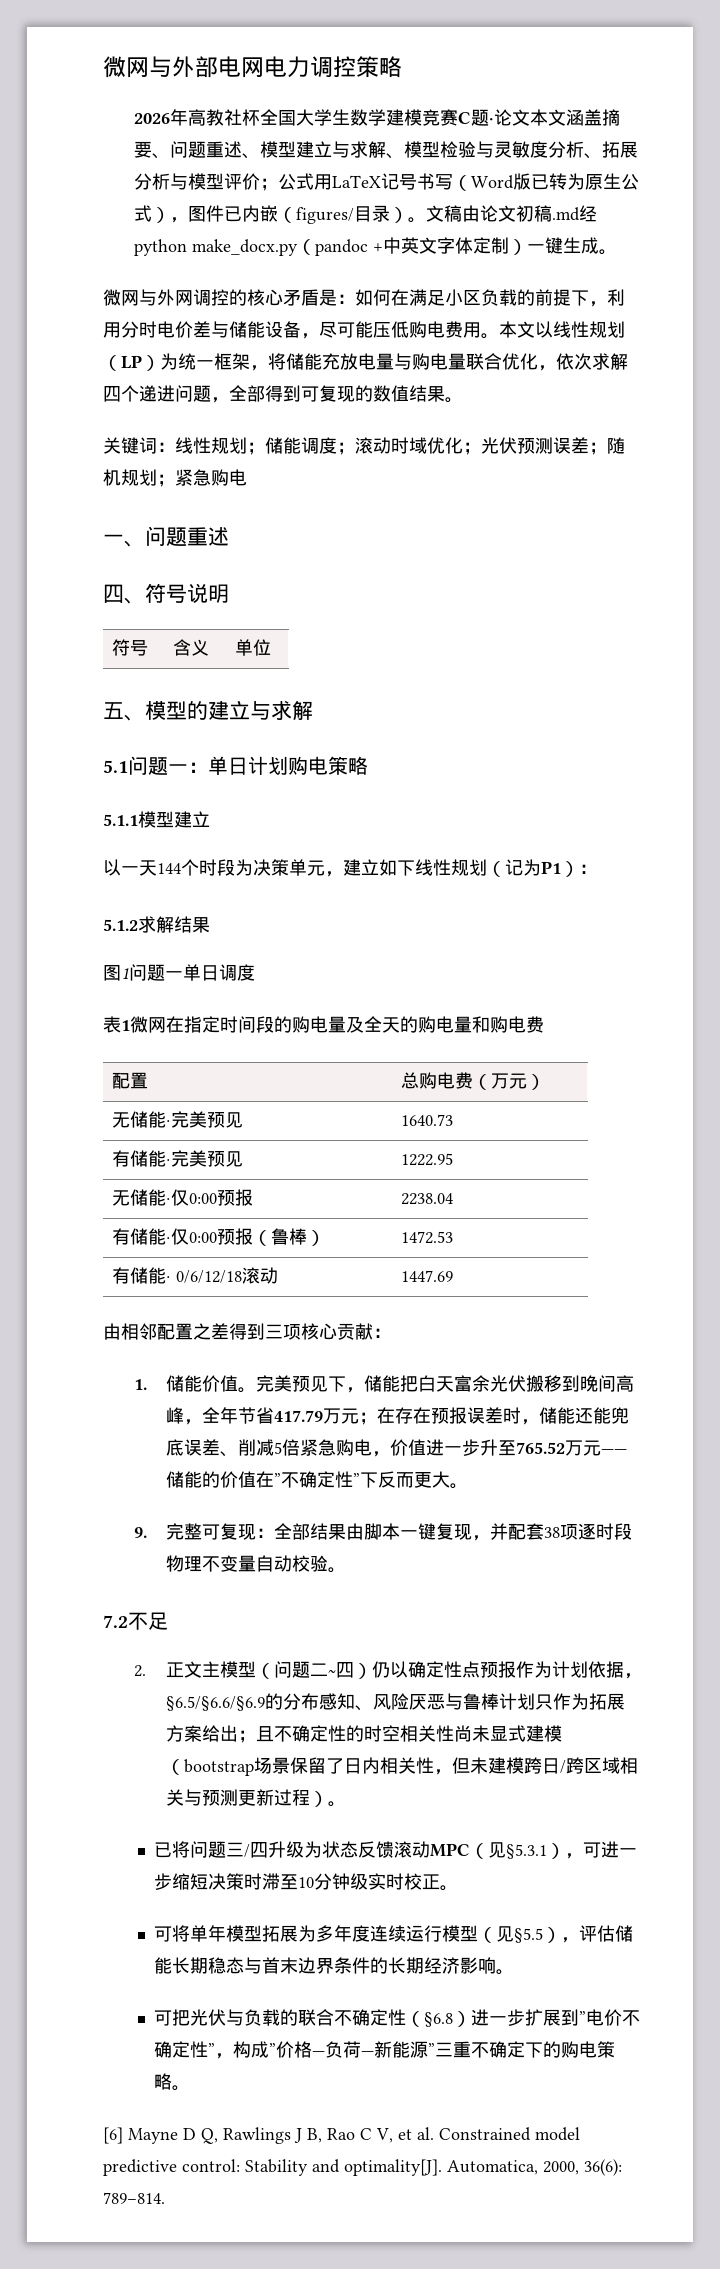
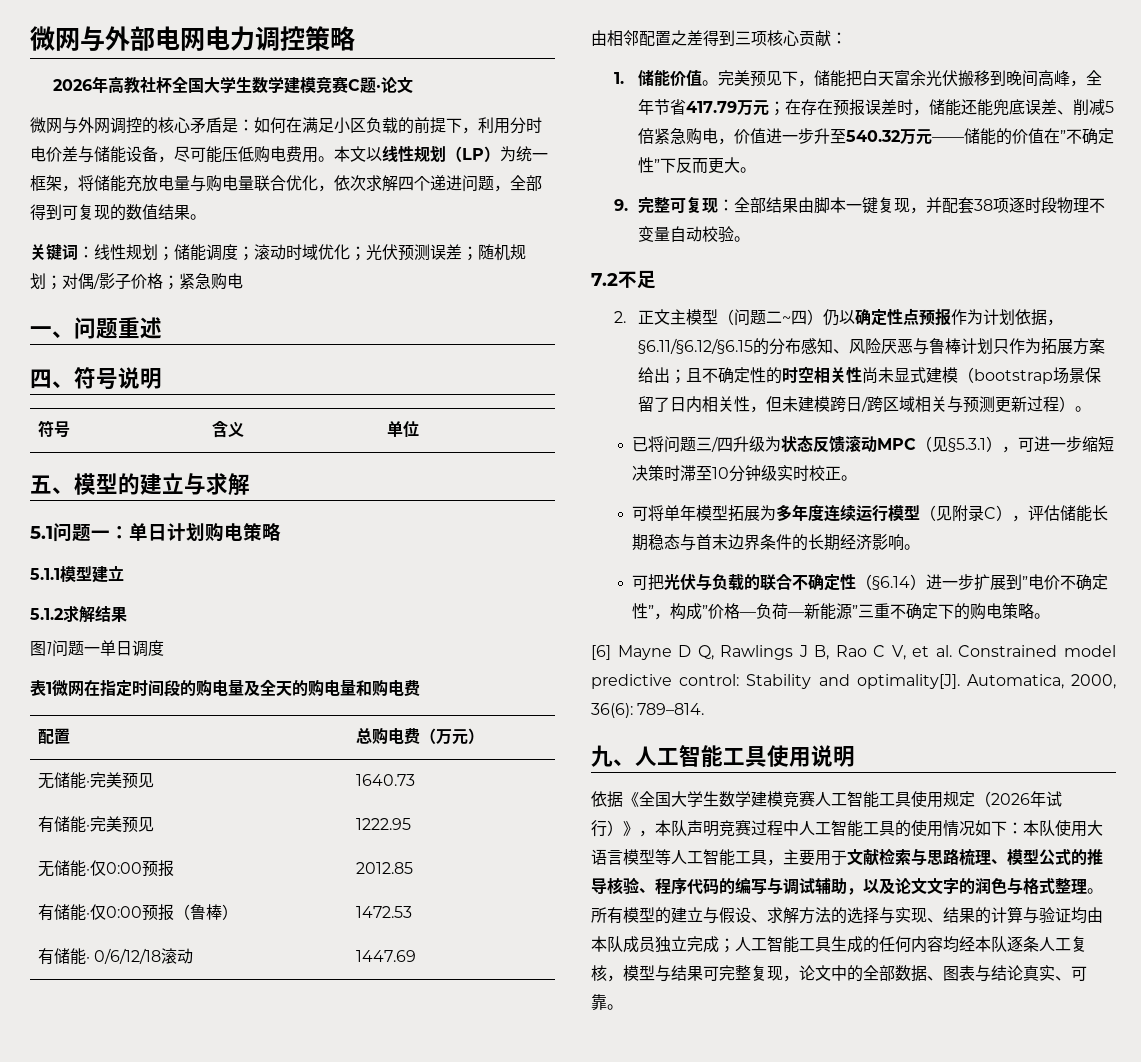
- 2026年高教社杯全国大学生数学建模竞赛C题·论文本文涵盖摘要、问题重述、模型建立与求解、模型检验与灵敏度分析、拓展分析与模型评价；公式用LaTeX记号书写（Word版已转为原生公式），图件已内嵌（figures/目录）。文稿由论文初稿.md经python make_docx.py（pandoc +中英文字体定制）一键生成。
+ 2026年高教社杯全国大学生数学建模竞赛C题·论文
- 关键词：线性规划；储能调度；滚动时域优化；光伏预测误差；随机规划；紧急购电
+ 关键词：线性规划；储能调度；滚动时域优化；光伏预测误差；随机规划；对偶/影子价格；紧急购电
- 以一天144个时段为决策单元，建立如下线性规划（记为P1）：
- 无储能·仅0:00预报 | 2238.04
+ 无储能·仅0:00预报 | 2012.85
- 完美预见下，储能把白天富余光伏搬移到晚间高峰，全年节省417.79万元；在存在预报误差时，储能还能兜底误差、削减5倍紧急购电，价值进一步升至765.52万元——储能的价值在”不确定性”下反而更大。
+ 完美预见下，储能把白天富余光伏搬移到晚间高峰，全年节省417.79万元；在存在预报误差时，储能还能兜底误差、削减5倍紧急购电，价值进一步升至540.32万元——储能的价值在”不确定性”下反而更大。
- 2.正文主模型（问题二~四）仍以确定性点预报作为计划依据，§6.5/§6.6/§6.9的分布感知、风险厌恶与鲁棒计划只作为拓展方案给出；且不确定性的时空相关性尚未显式建模（bootstrap场景保留了日内相关性，但未建模跨日/跨区域相关与预测更新过程）。
+ 2.正文主模型（问题二~四）仍以确定性点预报作为计划依据，§6.11/§6.12/§6.15的分布感知、风险厌恶与鲁棒计划只作为拓展方案给出；且不确定性的时空相关性尚未显式建模（bootstrap场景保留了日内相关性，但未建模跨日/跨区域相关与预测更新过程）。
- 可将单年模型拓展为多年度连续运行模型（见§5.5），评估储能长期稳态与首末边界条件的长期经济影响。
+ 可将单年模型拓展为多年度连续运行模型（见附录C），评估储能长期稳态与首末边界条件的长期经济影响。
- 可把光伏与负载的联合不确定性（§6.8）进一步扩展到”电价不确定性”，构成”价格—负荷—新能源”三重不确定下的购电策略。
+ 可把光伏与负载的联合不确定性（§6.14）进一步扩展到”电价不确定性”，构成”价格—负荷—新能源”三重不确定下的购电策略。
+ 九、人工智能工具使用说明
+ 依据《全国大学生数学建模竞赛人工智能工具使用规定（2026年试行）》，本队声明竞赛过程中人工智能工具的使用情况如下：本队使用大语言模型等人工智能工具，主要用于文献检索与思路梳理、模型公式的推导核验、程序代码的编写与调试辅助，以及论文文字的润色与格式整理。所有模型的建立与假设、求解方法的选择与实现、结果的计算与验证均由本队成员独立完成；人工智能工具生成的任何内容均经本队逐条人工复核，模型与结果可完整复现，论文中的全部数据、图表与结论真实、可靠。

